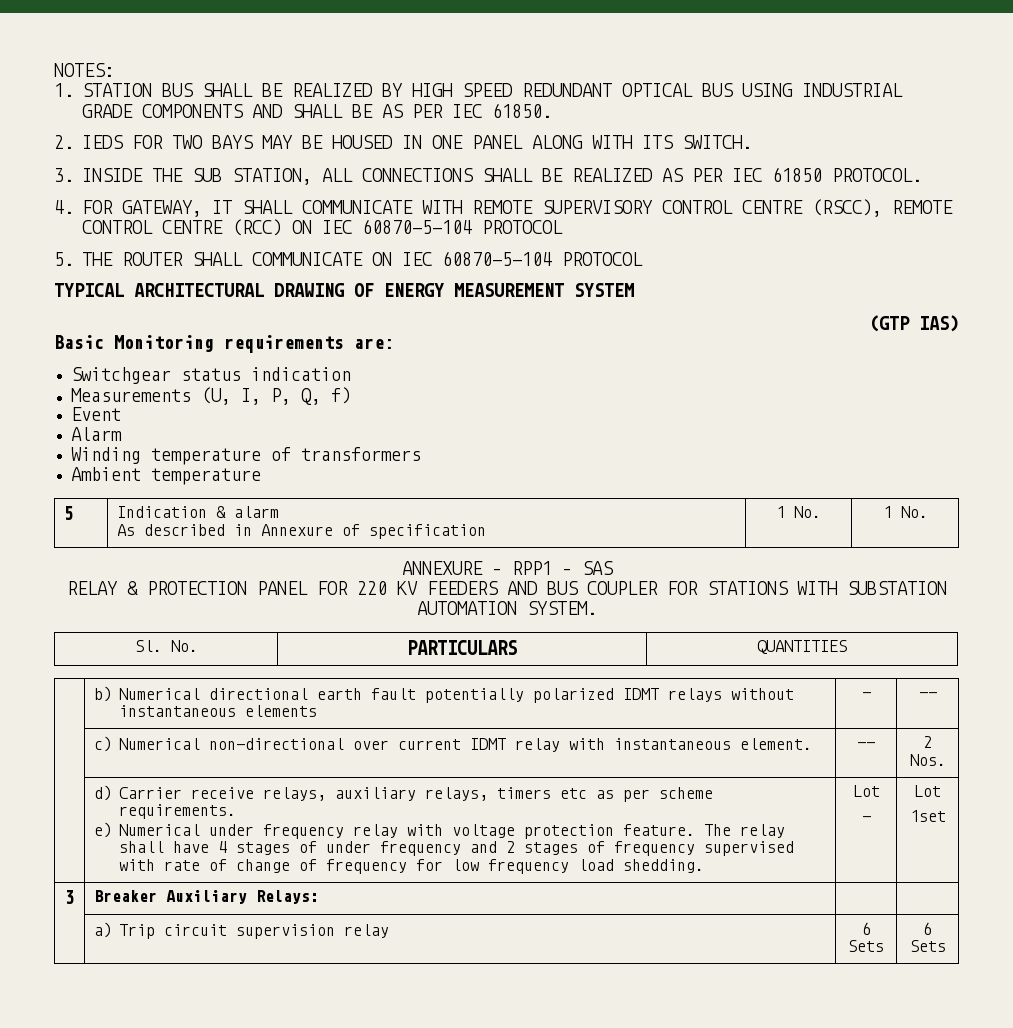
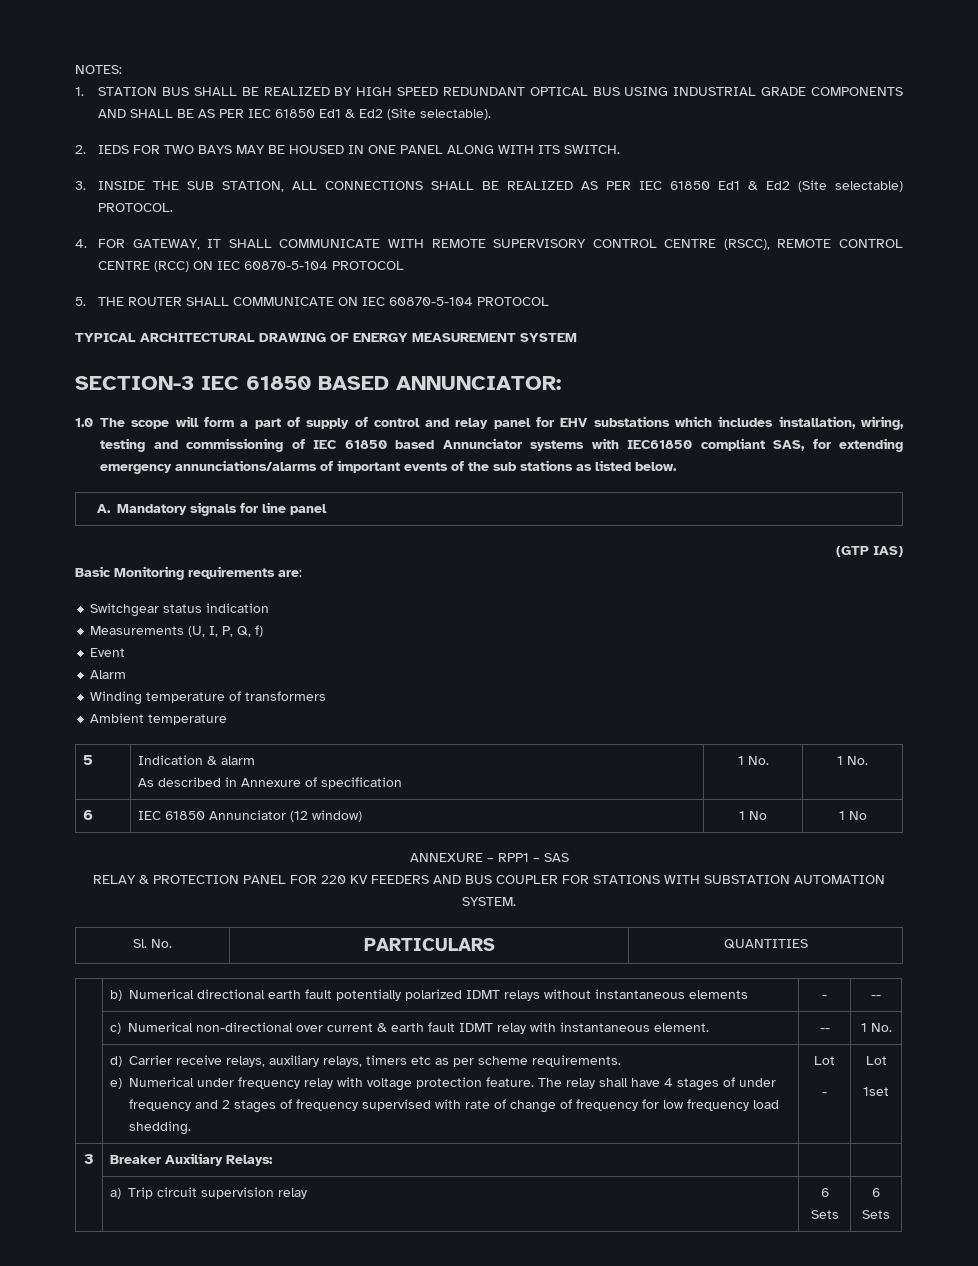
- 1. STATION BUS SHALL BE REALIZED BY HIGH SPEED REDUNDANT OPTICAL BUS USING INDUSTRIAL GRADE COMPONENTS AND SHALL BE AS PER IEC 61850.
+ 1. STATION BUS SHALL BE REALIZED BY HIGH SPEED REDUNDANT OPTICAL BUS USING INDUSTRIAL GRADE COMPONENTS AND SHALL BE AS PER IEC 61850 Ed1 & Ed2 (Site selectable).
- 3. INSIDE THE SUB STATION, ALL CONNECTIONS SHALL BE REALIZED AS PER IEC 61850 PROTOCOL.
+ 3. INSIDE THE SUB STATION, ALL CONNECTIONS SHALL BE REALIZED AS PER IEC 61850 Ed1 & Ed2 (Site selectable) PROTOCOL.
+ SECTION-3 IEC 61850 BASED ANNUNCIATOR:
+ 1.0 The scope will form a part of supply of control and relay panel for EHV substations which includes installation, wiring, testing and commissioning of IEC 61850 based Annunciator systems with IEC61850 compliant SAS, for extending emergency annunciations/alarms of important events of the sub stations as listed below.
+ A. Mandatory signals for line panel
+ 6 | IEC 61850 Annunciator (12 window) | 1 No | 1 No
- | c) Numerical non-directional over current IDMT relay with instantaneous element. | -- | 2 Nos.
+ | c) Numerical non-directional over current & earth fault IDMT relay with instantaneous element. | -- | 1 No.

